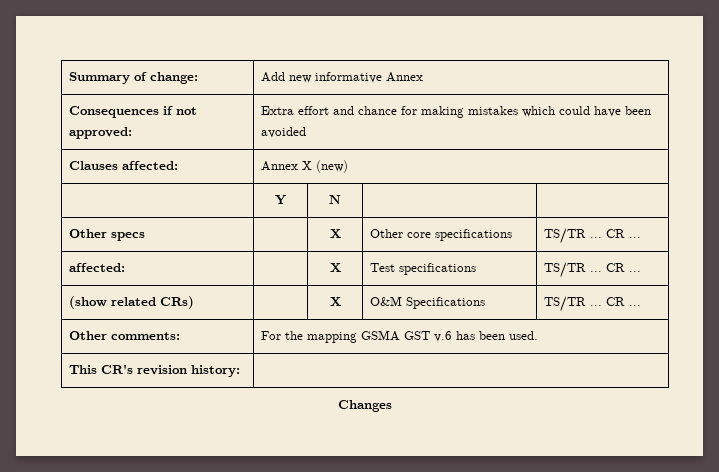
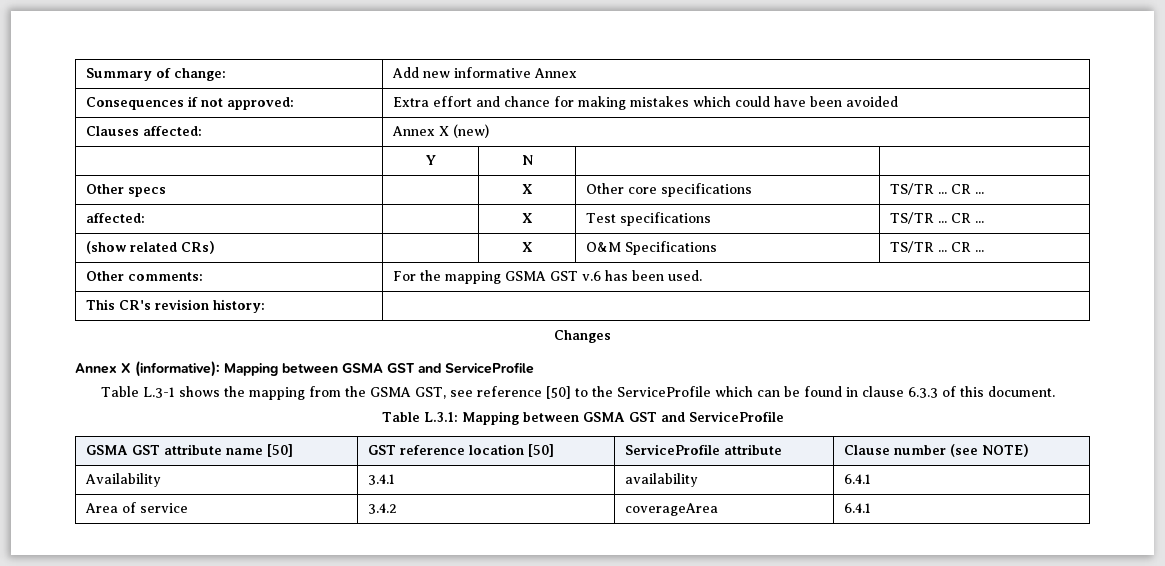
+ Annex X (informative): Mapping between GSMA GST and ServiceProfile
+ Table L.3-1 shows the mapping from the GSMA GST, see reference [50] to the ServiceProfile which can be found in clause 6.3.3 of this document.
+ Table L.3.1: Mapping between GSMA GST and ServiceProfile
+ GSMA GST attribute name [50] | GST reference location [50] | ServiceProfile attribute | Clause number (see NOTE)
+ Availability | 3.4.1 | availability | 6.4.1
+ Area of service | 3.4.2 | coverageArea | 6.4.1

